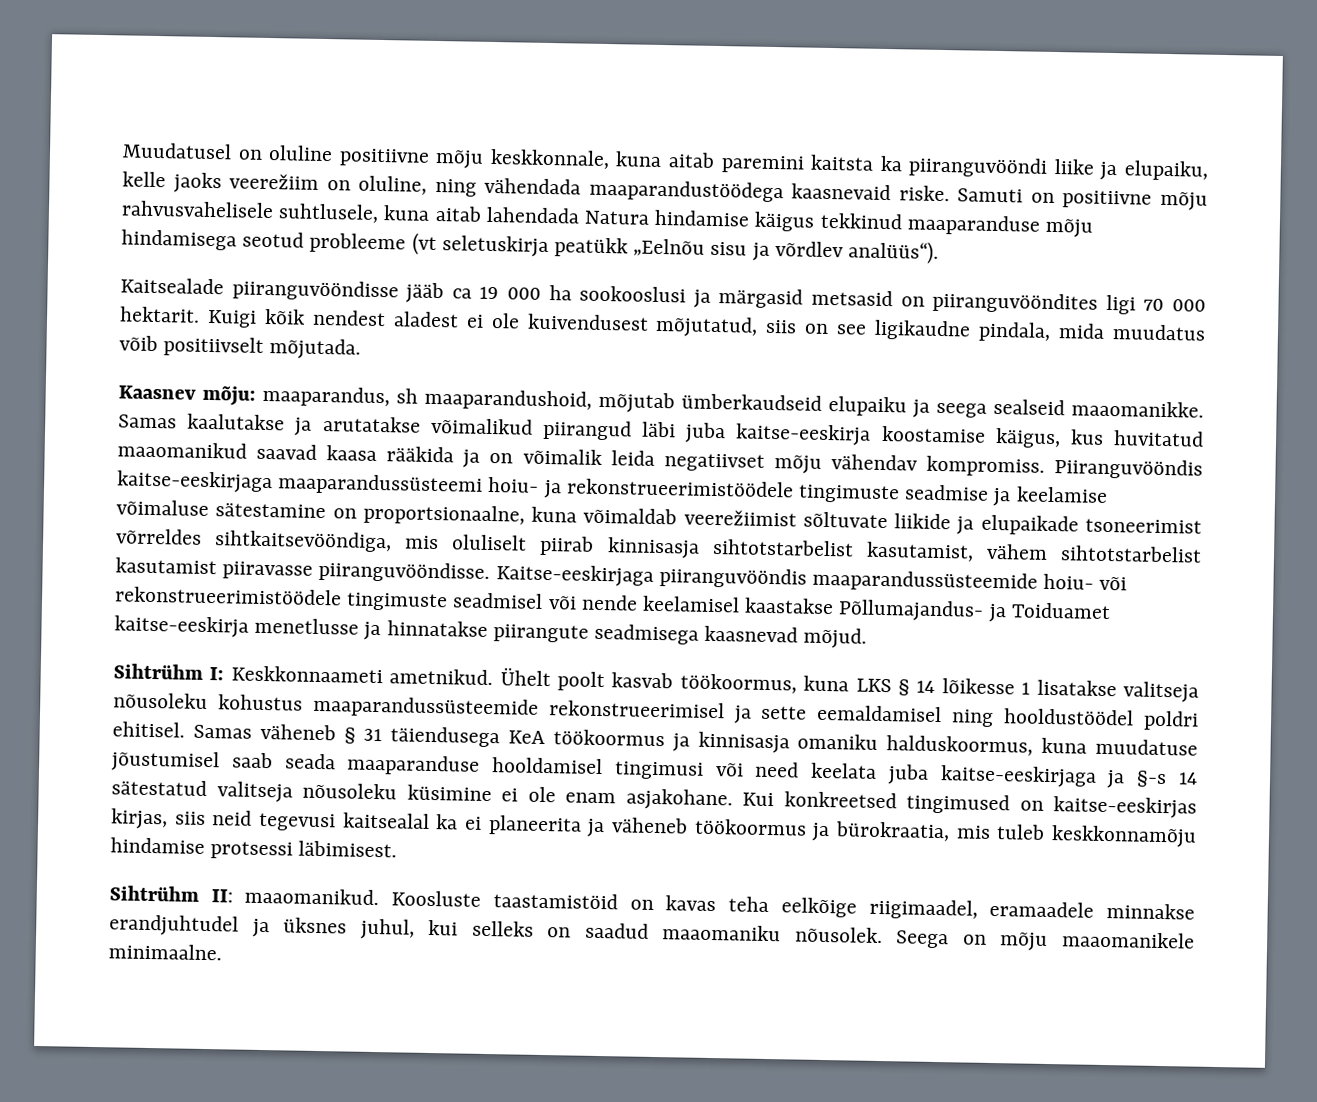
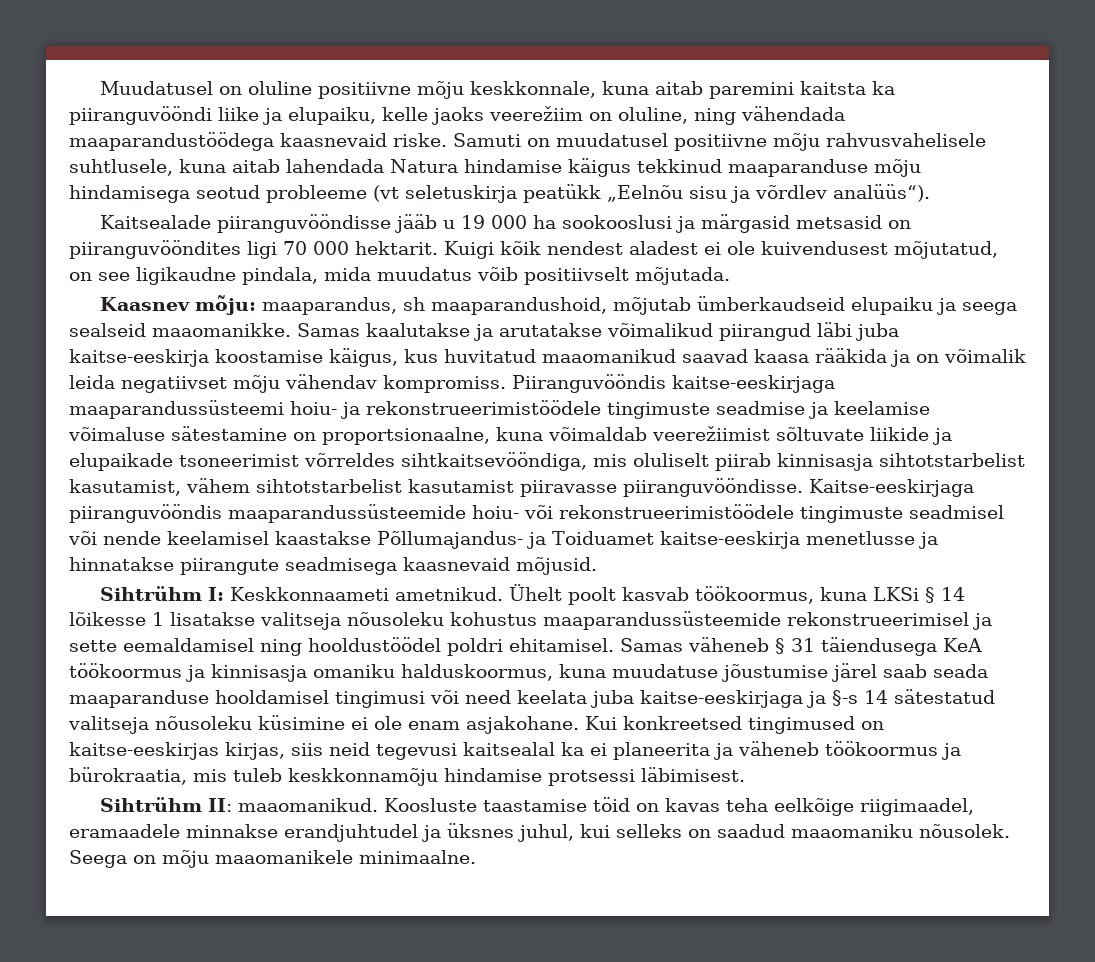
- Samuti on positiivne mõju rahvusvahelisele suhtlusele, kuna aitab lahendada Natura hindamise käigus tekkinud maaparanduse mõju hindamisega seotud probleeme (vt seletuskirja peatükk „Eelnõu sisu ja võrdlev analüüs“).
+ Samuti on muudatusel positiivne mõju rahvusvahelisele suhtlusele, kuna aitab lahendada Natura hindamise käigus tekkinud maaparanduse mõju hindamisega seotud probleeme (vt seletuskirja peatükk „Eelnõu sisu ja võrdlev analüüs“).
- Kaitsealade piiranguvööndisse jääb ca 19 000 ha sookooslusi ja märgasid metsasid on piiranguvööndites ligi 70 000 hektarit.
+ Kaitsealade piiranguvööndisse jääb u 19 000 ha sookooslusi ja märgasid metsasid on piiranguvööndites ligi 70 000 hektarit.
- Kuigi kõik nendest aladest ei ole kuivendusest mõjutatud, siis on see ligikaudne pindala, mida muudatus võib positiivselt mõjutada.
+ Kuigi kõik nendest aladest ei ole kuivendusest mõjutatud, on see ligikaudne pindala, mida muudatus võib positiivselt mõjutada.
- Kaitse-eeskirjaga piiranguvööndis maaparandussüsteemide hoiu- või rekonstrueerimistöödele tingimuste seadmisel või nende keelamisel kaastakse Põllumajandus- ja Toiduamet kaitse-eeskirja menetlusse ja hinnatakse piirangute seadmisega kaasnevad mõjud.
+ Kaitse-eeskirjaga piiranguvööndis maaparandussüsteemide hoiu- või rekonstrueerimistöödele tingimuste seadmisel või nende keelamisel kaastakse Põllumajandus- ja Toiduamet kaitse-eeskirja menetlusse ja hinnatakse piirangute seadmisega kaasnevaid mõjusid.
- Ühelt poolt kasvab töökoormus, kuna LKS § 14 lõikesse 1 lisatakse valitseja nõusoleku kohustus maaparandussüsteemide rekonstrueerimisel ja sette eemaldamisel ning hooldustöödel poldri ehitisel.
+ Ühelt poolt kasvab töökoormus, kuna LKSi § 14 lõikesse 1 lisatakse valitseja nõusoleku kohustus maaparandussüsteemide rekonstrueerimisel ja sette eemaldamisel ning hooldustöödel poldri ehitamisel.
- Samas väheneb § 31 täiendusega KeA töökoormus ja kinnisasja omaniku halduskoormus, kuna muudatuse jõustumisel saab seada maaparanduse hooldamisel tingimusi või need keelata juba kaitse-eeskirjaga ja §-s 14 sätestatud valitseja nõusoleku küsimine ei ole enam asjakohane.
+ Samas väheneb § 31 täiendusega KeA töökoormus ja kinnisasja omaniku halduskoormus, kuna muudatuse jõustumise järel saab seada maaparanduse hooldamisel tingimusi või need keelata juba kaitse-eeskirjaga ja §-s 14 sätestatud valitseja nõusoleku küsimine ei ole enam asjakohane.
- Koosluste taastamistöid on kavas teha eelkõige riigimaadel, eramaadele minnakse erandjuhtudel ja üksnes juhul, kui selleks on saadud maaomaniku nõusolek.
+ Koosluste taastamise töid on kavas teha eelkõige riigimaadel, eramaadele minnakse erandjuhtudel ja üksnes juhul, kui selleks on saadud maaomaniku nõusolek.

